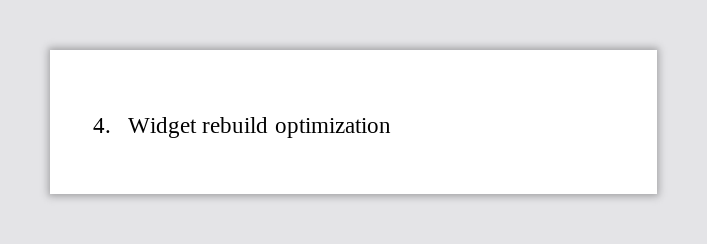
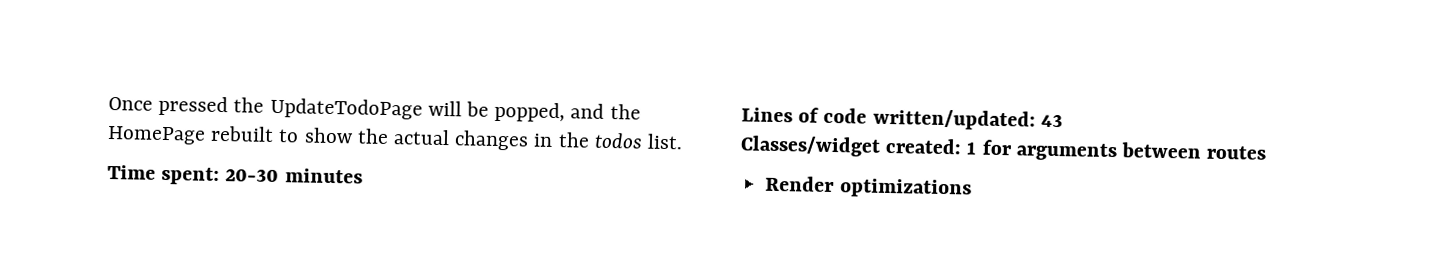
- 4. Widget rebuild optimization
+ Once pressed the UpdateTodoPage will be popped, and the HomePage rebuilt to show the actual changes in the todos list.
+ Time spent: 20-30 minutes
+ Lines of code written/updated: 43
+ Classes/widget created: 1 for arguments between routes
+ Render optimizations

